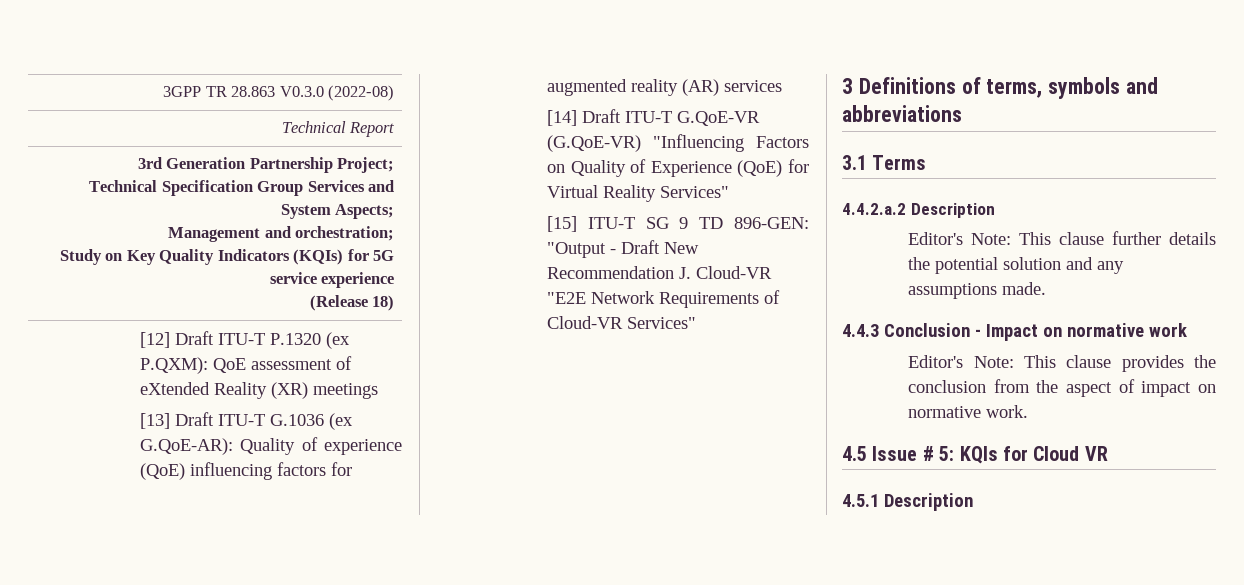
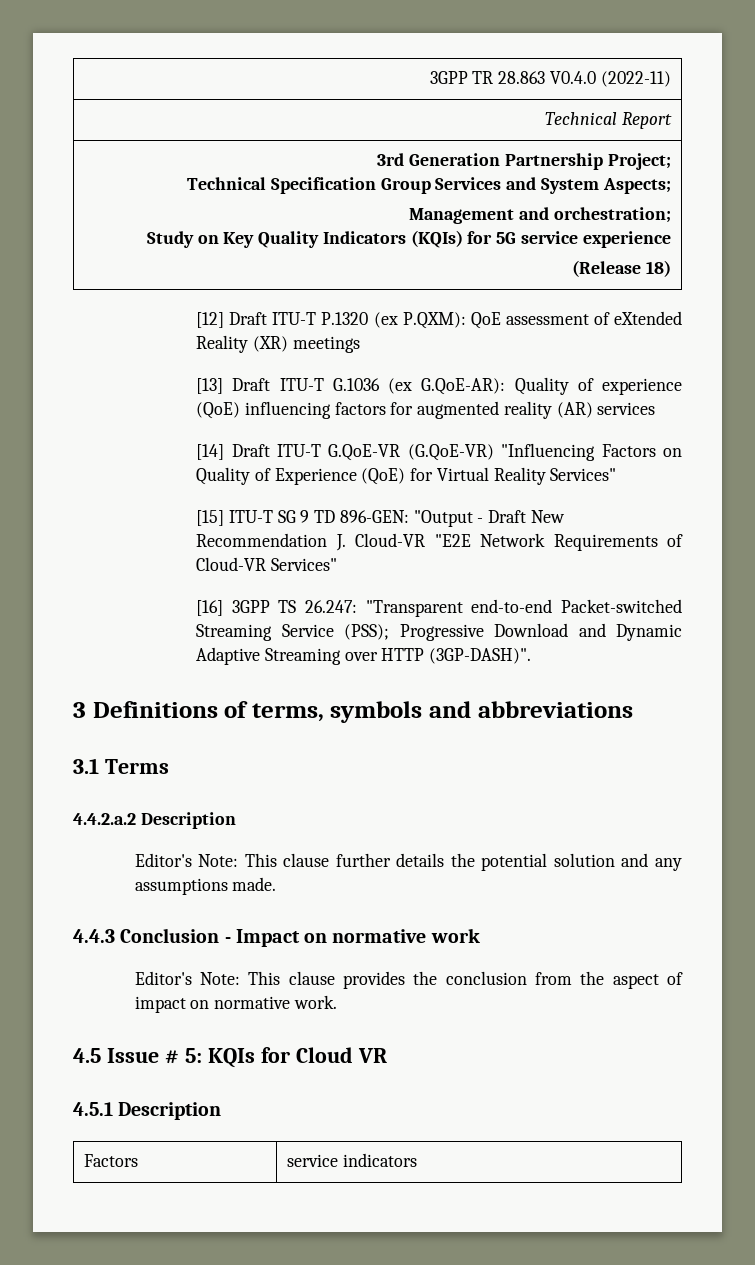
- 3GPP TR 28.863 V0.3.0 (2022-08)
+ 3GPP TR 28.863 V0.4.0 (2022-11)
+ [16] 3GPP TS 26.247: "Transparent end-to-end Packet-switched Streaming Service (PSS); Progressive Download and Dynamic Adaptive Streaming over HTTP (3GP-DASH)".
+ Factors | service indicators

